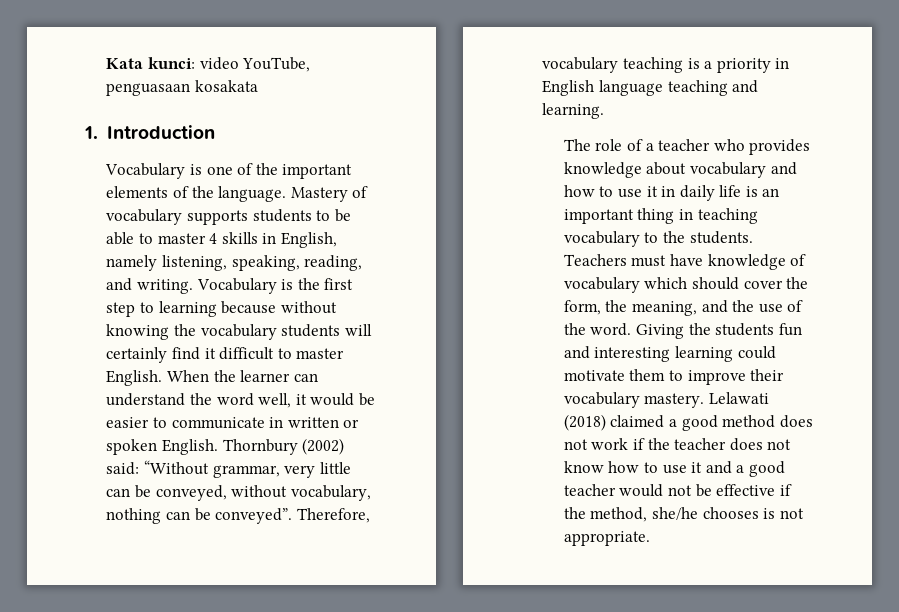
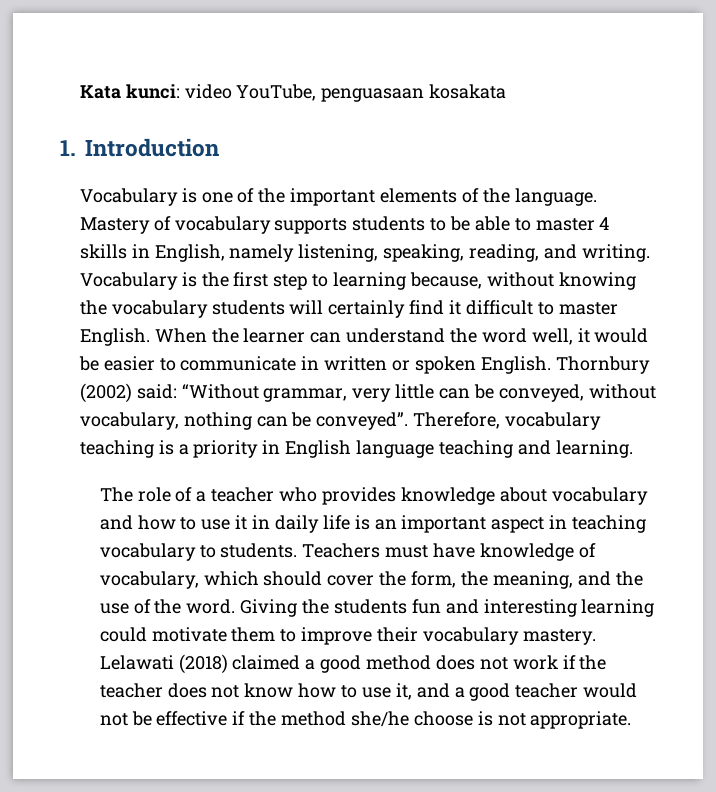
- Vocabulary is the first step to learning because without knowing the vocabulary students will certainly find it difficult to master English.
+ Vocabulary is the first step to learning because, without knowing the vocabulary students will certainly find it difficult to master English.
- The role of a teacher who provides knowledge about vocabulary and how to use it in daily life is an important thing in teaching vocabulary to the students.
+ The role of a teacher who provides knowledge about vocabulary and how to use it in daily life is an important aspect in teaching vocabulary to students.
- Teachers must have knowledge of vocabulary which should cover the form, the meaning, and the use of the word.
+ Teachers must have knowledge of vocabulary, which should cover the form, the meaning, and the use of the word.
- Lelawati (2018) claimed a good method does not work if the teacher does not know how to use it and a good teacher would not be effective if the method, she/he chooses is not appropriate.
+ Lelawati (2018) claimed a good method does not work if the teacher does not know how to use it, and a good teacher would not be effective if the method she/he choose is not appropriate.

